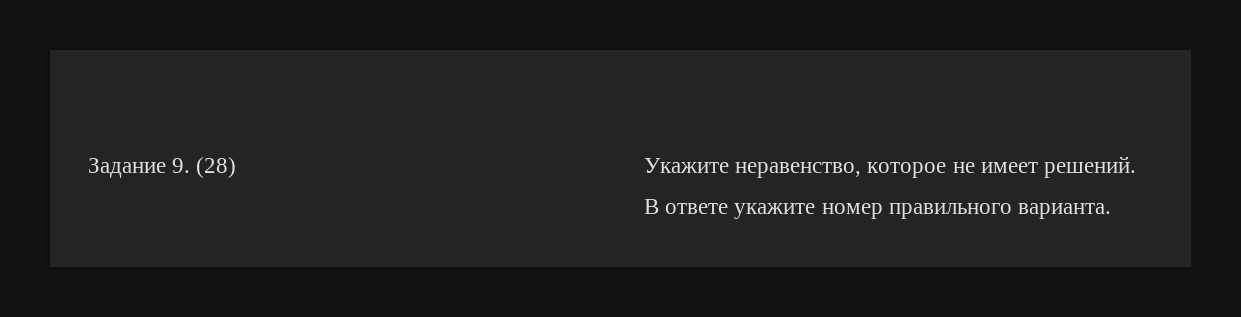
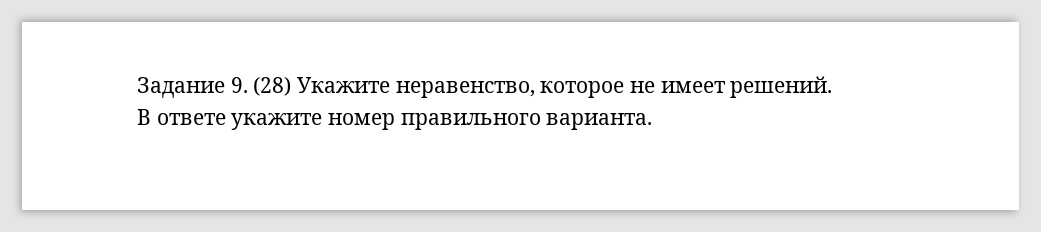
- Задание 9. (28)
- Укажите неравенство, которое не имеет решений.
+ Задание 9. (28) Укажите неравенство, которое не имеет решений.

